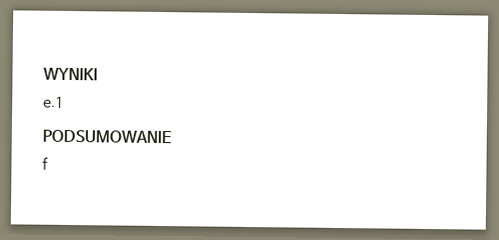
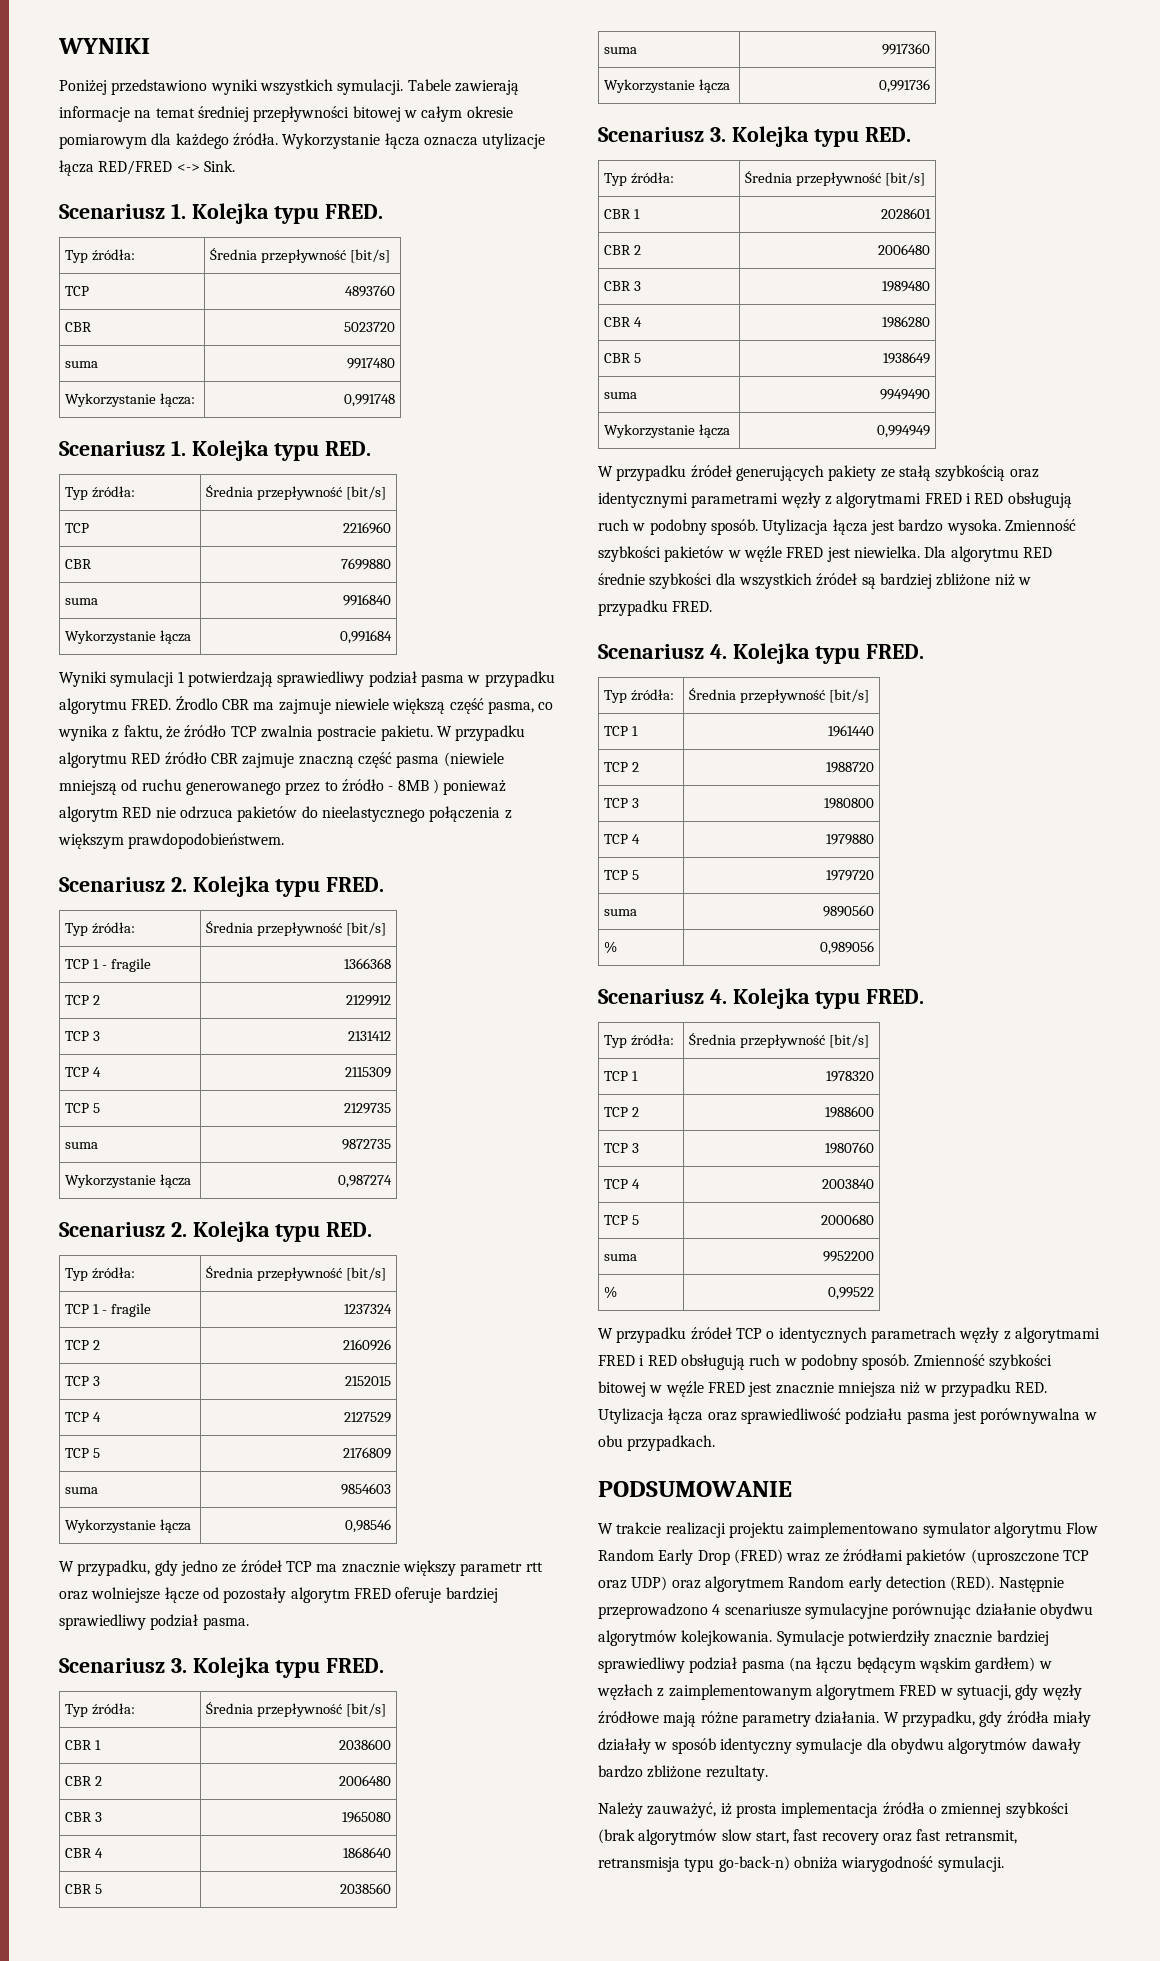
- e.1
+ Poniżej przedstawiono wyniki wszystkich symulacji. Tabele zawierają informacje na temat średniej przepływności bitowej w całym okresie pomiarowym dla każdego źródła. Wykorzystanie łącza oznacza utylizacje łącza RED/FRED <-> Sink.
+ Scenariusz 1. Kolejka typu FRED.
+ Typ źródła: | Średnia przepływność [bit/s]
+ TCP | 4893760
+ CBR | 5023720
+ suma | 9917480
+ Wykorzystanie łącza: | 0,991748
+ Scenariusz 1. Kolejka typu RED.
+ Typ źródła: | Średnia przepływność [bit/s]
+ TCP | 2216960
+ CBR | 7699880
+ suma | 9916840
+ Wykorzystanie łącza | 0,991684
+ Wyniki symulacji 1 potwierdzają sprawiedliwy podział pasma w przypadku algorytmu FRED. Źrodlo CBR ma zajmuje niewiele większą część pasma, co wynika z faktu, że źródło TCP zwalnia postracie pakietu. W przypadku algorytmu RED źródło CBR zajmuje znaczną część pasma (niewiele mniejszą od ruchu generowanego przez to źródło - 8MB ) ponieważ algorytm RED nie odrzuca pakietów do nieelastycznego połączenia z większym prawdopodobieństwem.
+ Scenariusz 2. Kolejka typu FRED.
+ Typ źródła: | Średnia przepływność [bit/s]
+ TCP 1 - fragile | 1366368
+ TCP 2 | 2129912
+ TCP 3 | 2131412
+ TCP 4 | 2115309
+ TCP 5 | 2129735
+ suma | 9872735
+ Wykorzystanie łącza | 0,987274
+ Scenariusz 2. Kolejka typu RED.
+ Typ źródła: | Średnia przepływność [bit/s]
+ TCP 1 - fragile | 1237324
+ TCP 2 | 2160926
+ TCP 3 | 2152015
+ TCP 4 | 2127529
+ TCP 5 | 2176809
+ suma | 9854603
+ Wykorzystanie łącza | 0,98546
+ W przypadku, gdy jedno ze źródeł TCP ma znacznie większy parametr rtt oraz wolniejsze łącze od pozostały algorytm FRED oferuje bardziej sprawiedliwy podział pasma.
+ Scenariusz 3. Kolejka typu FRED.
+ Typ źródła: | Średnia przepływność [bit/s]
+ CBR 1 | 2038600
+ CBR 2 | 2006480
+ CBR 3 | 1965080
+ CBR 4 | 1868640
+ CBR 5 | 2038560
+ suma | 9917360
+ Wykorzystanie łącza | 0,991736
+ Scenariusz 3. Kolejka typu RED.
+ Typ źródła: | Średnia przepływność [bit/s]
+ CBR 1 | 2028601
+ CBR 2 | 2006480
+ CBR 3 | 1989480
+ CBR 4 | 1986280
+ CBR 5 | 1938649
+ suma | 9949490
+ Wykorzystanie łącza | 0,994949
+ W przypadku źródeł generujących pakiety ze stałą szybkością oraz identycznymi parametrami węzły z algorytmami FRED i RED obsługują ruch w podobny sposób. Utylizacja łącza jest bardzo wysoka. Zmienność szybkości pakietów w węźle FRED jest niewielka. Dla algorytmu RED średnie szybkości dla wszystkich źródeł są bardziej zbliżone niż w przypadku FRED.
+ Scenariusz 4. Kolejka typu FRED.
+ Typ źródła: | Średnia przepływność [bit/s]
+ TCP 1 | 1961440
+ TCP 2 | 1988720
+ TCP 3 | 1980800
+ TCP 4 | 1979880
+ TCP 5 | 1979720
+ suma | 9890560
+ % | 0,989056
+ Scenariusz 4. Kolejka typu FRED.
+ Typ źródła: | Średnia przepływność [bit/s]
+ TCP 1 | 1978320
+ TCP 2 | 1988600
+ TCP 3 | 1980760
+ TCP 4 | 2003840
+ TCP 5 | 2000680
+ suma | 9952200
+ % | 0,99522
+ W przypadku źródeł TCP o identycznych parametrach węzły z algorytmami FRED i RED obsługują ruch w podobny sposób. Zmienność szybkości bitowej w węźle FRED jest znacznie mniejsza niż w przypadku RED. Utylizacja łącza oraz sprawiedliwość podziału pasma jest porównywalna w obu przypadkach.
  PODSUMOWANIE
- f
+ W trakcie realizacji projektu zaimplementowano symulator algorytmu Flow Random Early Drop (FRED) wraz ze źródłami pakietów (uproszczone TCP oraz UDP) oraz algorytmem Random early detection (RED). Następnie przeprowadzono 4 scenariusze symulacyjne porównując działanie obydwu algorytmów kolejkowania. Symulacje potwierdziły znacznie bardziej sprawiedliwy podział pasma (na łączu będącym wąskim gardłem) w węzłach z zaimplementowanym algorytmem FRED w sytuacji, gdy węzły źródłowe mają różne parametry działania. W przypadku, gdy źródła miały działały w sposób identyczny symulacje dla obydwu algorytmów dawały bardzo zbliżone rezultaty.
+ Należy zauważyć, iż prosta implementacja źródła o zmiennej szybkości (brak algorytmów slow start, fast recovery oraz fast retransmit, retransmisja typu go-back-n) obniża wiarygodność symulacji.

